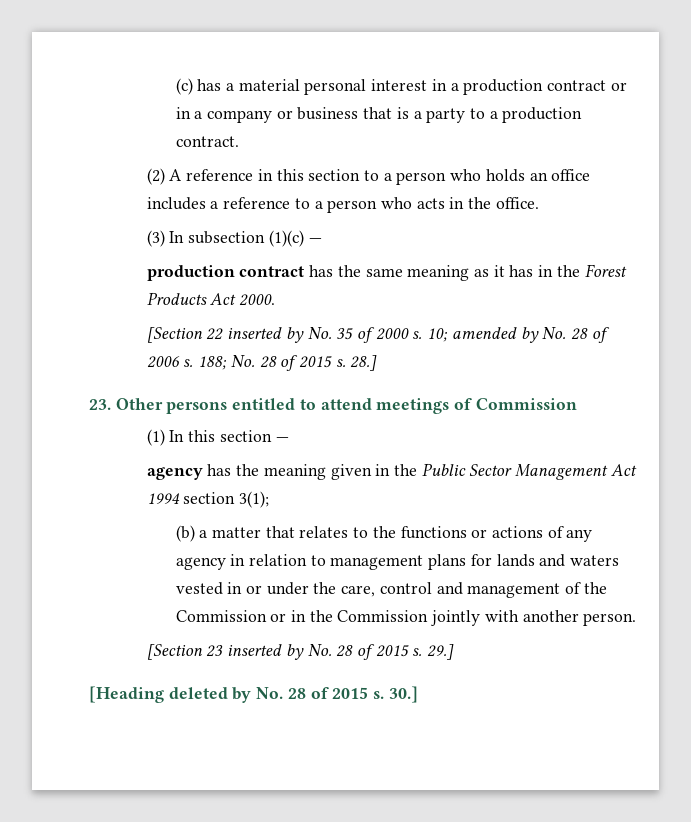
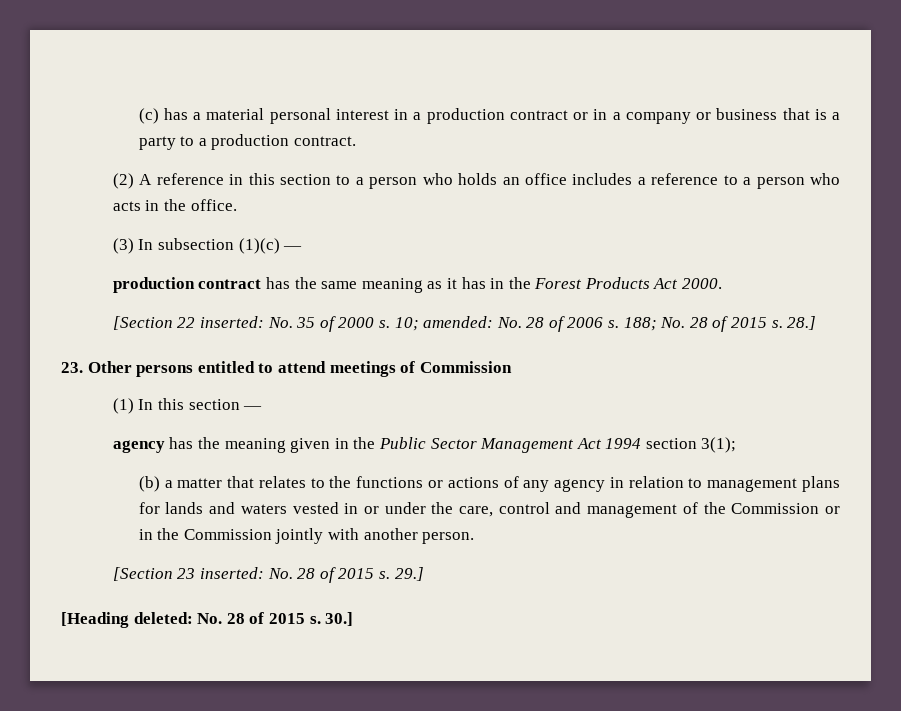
- [Section 22 inserted by No. 35 of 2000 s.
+ [Section 22 inserted: No. 35 of 2000 s.
- 10; amended by No. 28 of 2006 s.
+ 10; amended: No. 28 of 2006 s.
- [Section 23 inserted by No. 28 of 2015 s.
+ [Section 23 inserted: No. 28 of 2015 s.
- [Heading deleted by No. 28 of 2015 s.
+ [Heading deleted: No. 28 of 2015 s.

